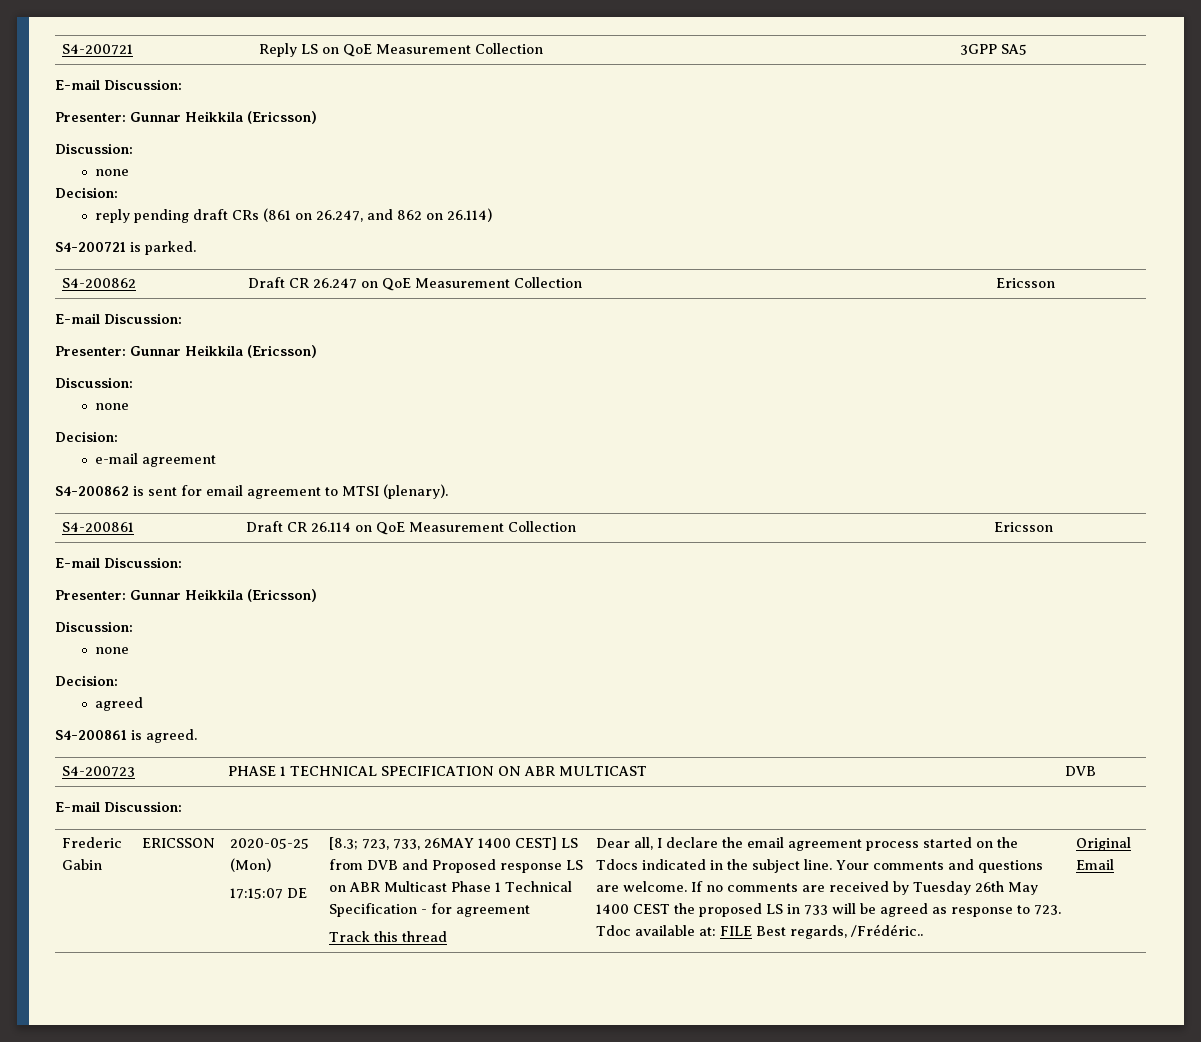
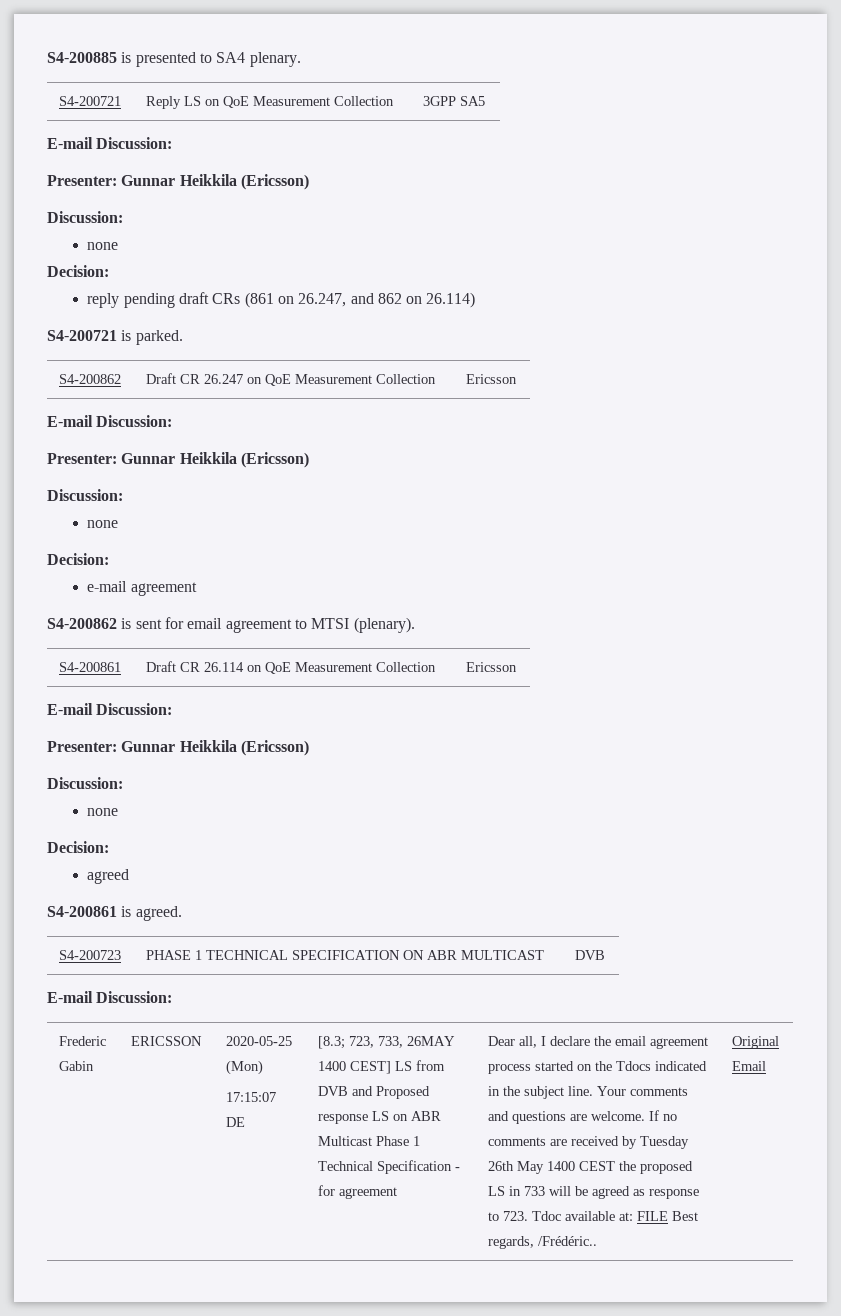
+ S4-200885 is presented to SA4 plenary.
- Track this thread

